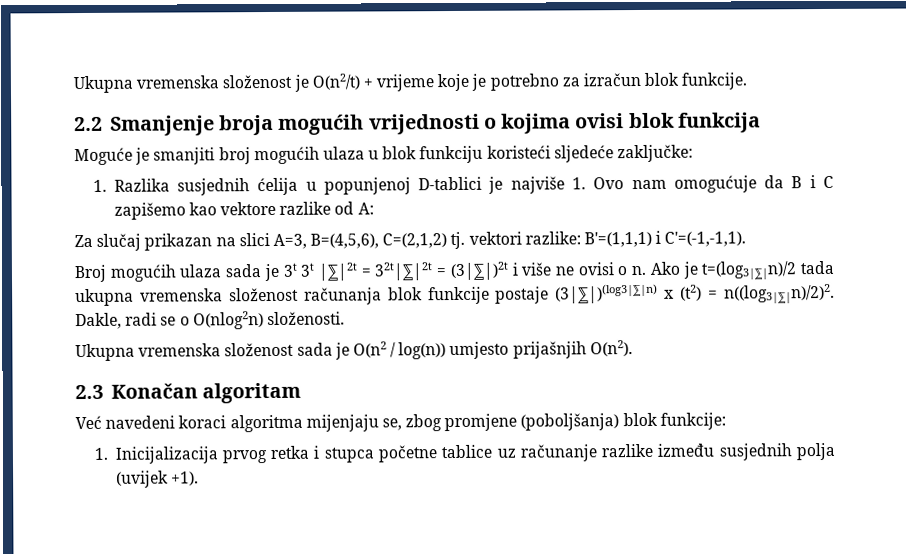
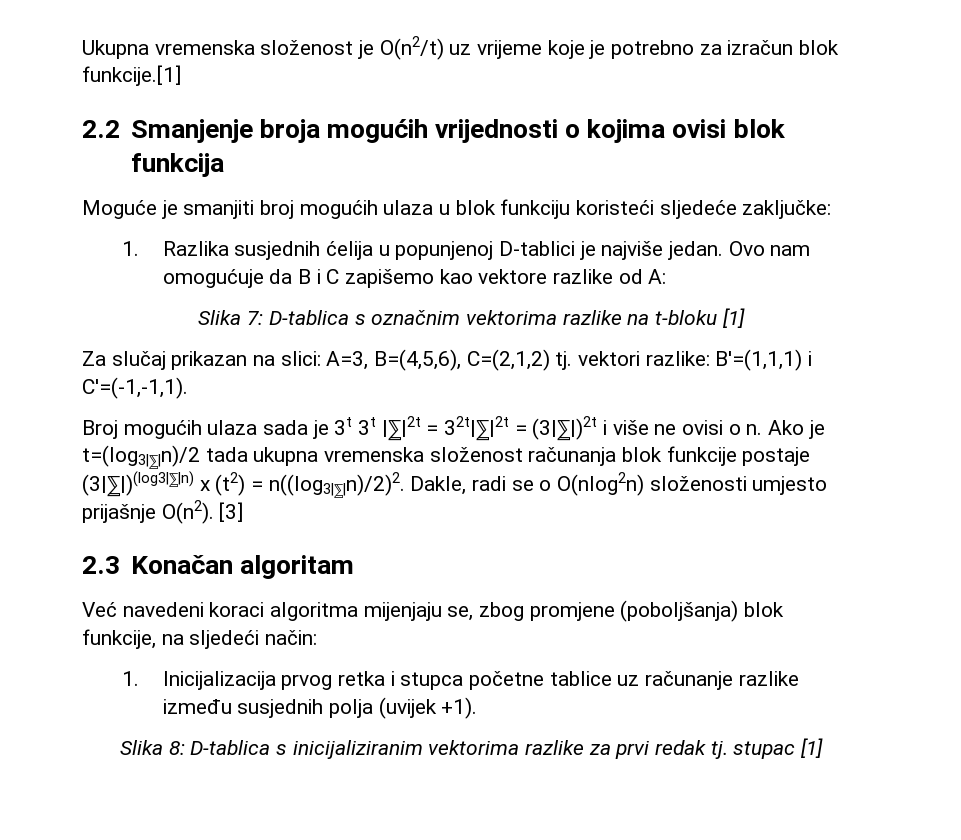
- Ukupna vremenska složenost je O(n2/t) + vrijeme koje je potrebno za izračun blok funkcije.
+ Ukupna vremenska složenost je O(n2/t) uz vrijeme koje je potrebno za izračun blok funkcije.[1]
- 1. Razlika susjednih ćelija u popunjenoj D-tablici je najviše 1. Ovo nam omogućuje da B i C zapišemo kao vektore razlike od A:
+ 1. Razlika susjednih ćelija u popunjenoj D-tablici je najviše jedan. Ovo nam omogućuje da B i C zapišemo kao vektore razlike od A:
+ Slika 7: D-tablica s označnim vektorima razlike na t-bloku [1]
- Za slučaj prikazan na slici A=3, B=(4,5,6), C=(2,1,2) tj. vektori razlike: B'=(1,1,1) i C'=(-1,-1,1).
+ Za slučaj prikazan na slici: A=3, B=(4,5,6), C=(2,1,2) tj. vektori razlike: B'=(1,1,1) i C'=(-1,-1,1).
- Dakle, radi se o O(nlog2n) složenosti.
- Ukupna vremenska složenost sada je O(n2 / log(n)) umjesto prijašnjih O(n2).
+ Dakle, radi se o O(nlog2n) složenosti umjesto prijašnje O(n2). [3]
- Već navedeni koraci algoritma mijenjaju se, zbog promjene (poboljšanja) blok funkcije:
+ Već navedeni koraci algoritma mijenjaju se, zbog promjene (poboljšanja) blok funkcije, na sljedeći način:
+ Slika 8: D-tablica s inicijaliziranim vektorima razlike za prvi redak tj. stupac [1]

